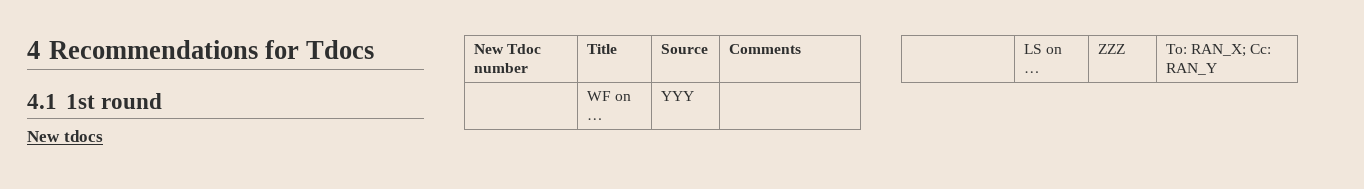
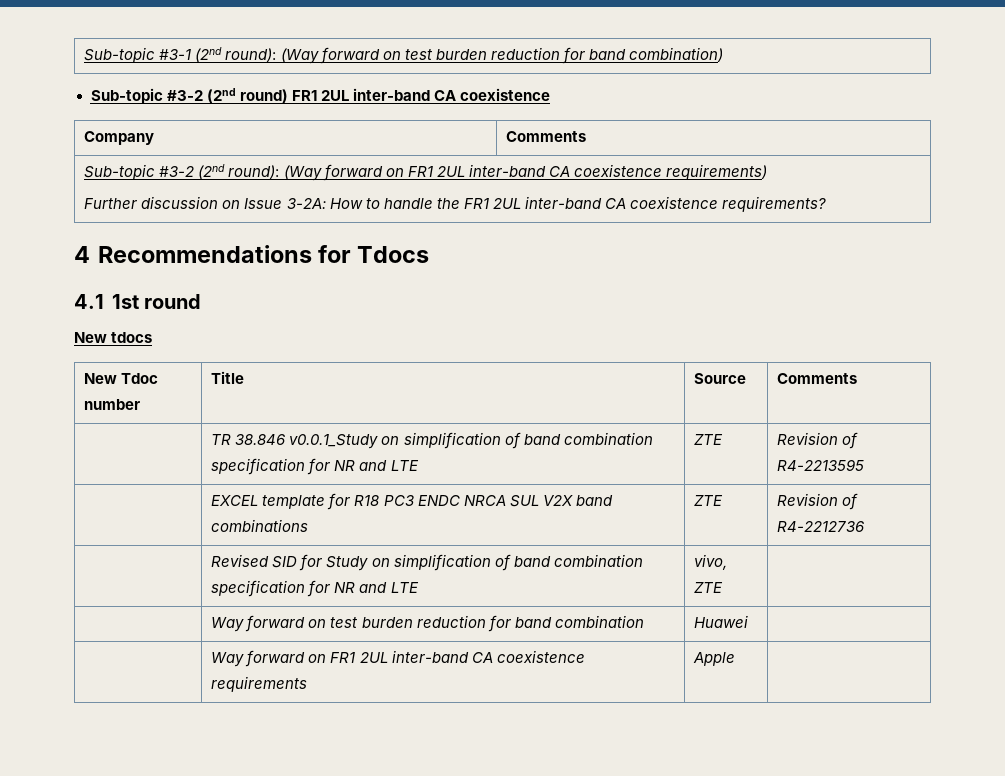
+ Sub-topic #3-1 (2nd round): (Way forward on test burden reduction for band combination)
+ Sub-topic #3-2 (2nd round) FR1 2UL inter-band CA coexistence
+ Company | Comments
+ Sub-topic #3-2 (2nd round): (Way forward on FR1 2UL inter-band CA coexistence requirements)
+ Further discussion on Issue 3-2A: How to handle the FR1 2UL inter-band CA coexistence requirements?
- | WF on … | YYY |
- | LS on … | ZZZ | To: RAN_X; Cc: RAN_Y
+ | TR 38.846 v0.0.1_Study on simplification of band combination specification for NR and LTE | ZTE | Revision of R4-2213595
+ | EXCEL template for R18 PC3 ENDC NRCA SUL V2X band combinations | ZTE | Revision of R4-2212736
+ | Revised SID for Study on simplification of band combination specification for NR and LTE | vivo, ZTE |
+ | Way forward on test burden reduction for band combination | Huawei |
+ | Way forward on FR1 2UL inter-band CA coexistence requirements | Apple |

